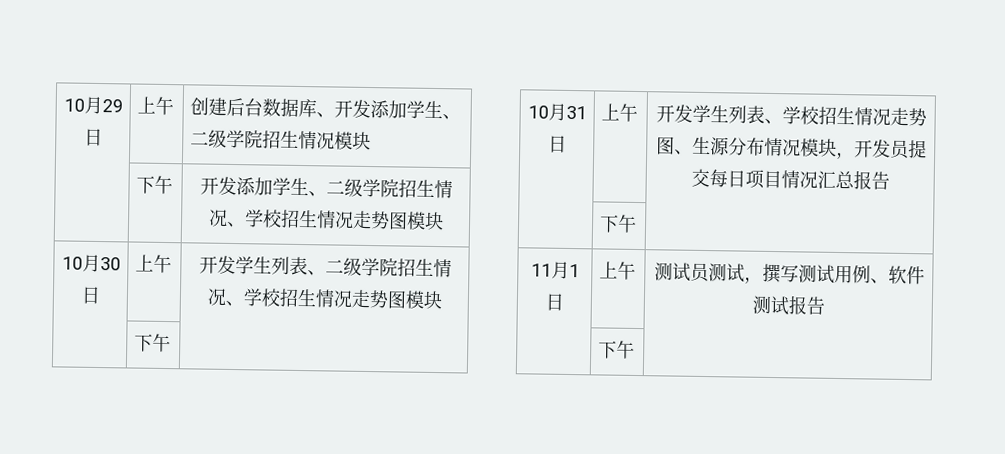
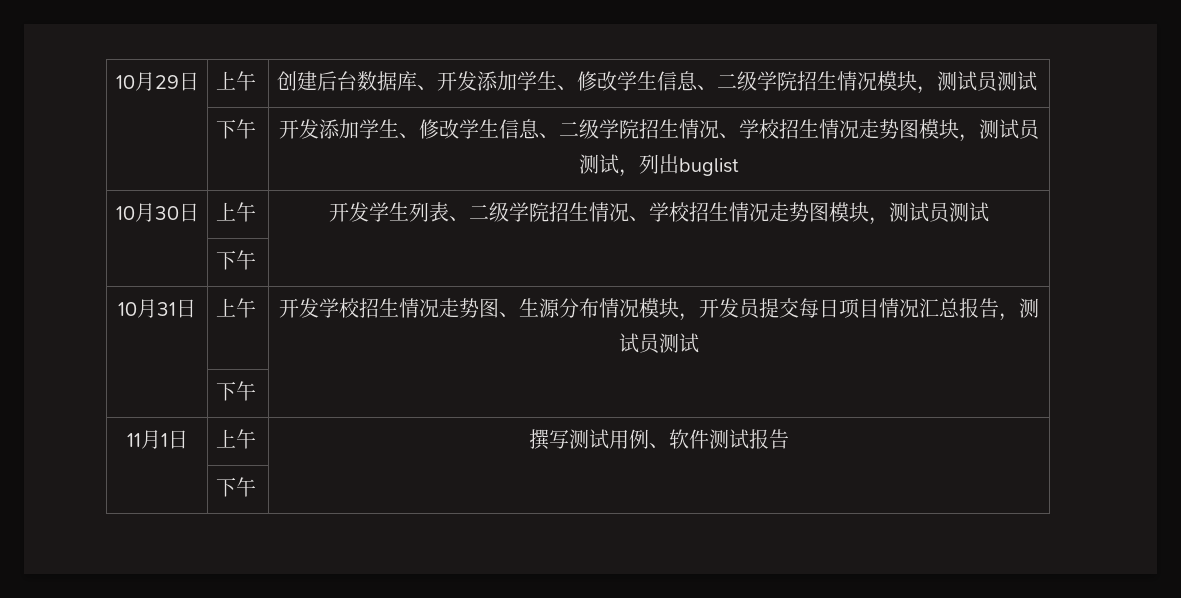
- 10月29日 | 上午 | 创建后台数据库、开发添加学生、二级学院招生情况模块
+ 10月29日 | 上午 | 创建后台数据库、开发添加学生、修改学生信息、二级学院招生情况模块，测试员测试
- | 下午 | 开发添加学生、二级学院招生情况、学校招生情况走势图模块
+ | 下午 | 开发添加学生、修改学生信息、二级学院招生情况、学校招生情况走势图模块，测试员测试，列出buglist
- 10月30日 | 上午 | 开发学生列表、二级学院招生情况、学校招生情况走势图模块
+ 10月30日 | 上午 | 开发学生列表、二级学院招生情况、学校招生情况走势图模块，测试员测试
- 10月31日 | 上午 | 开发学生列表、学校招生情况走势图、生源分布情况模块，开发员提交每日项目情况汇总报告
+ 10月31日 | 上午 | 开发学校招生情况走势图、生源分布情况模块，开发员提交每日项目情况汇总报告，测试员测试
- 11月1日 | 上午 | 测试员测试，撰写测试用例、软件测试报告
+ 11月1日 | 上午 | 撰写测试用例、软件测试报告

